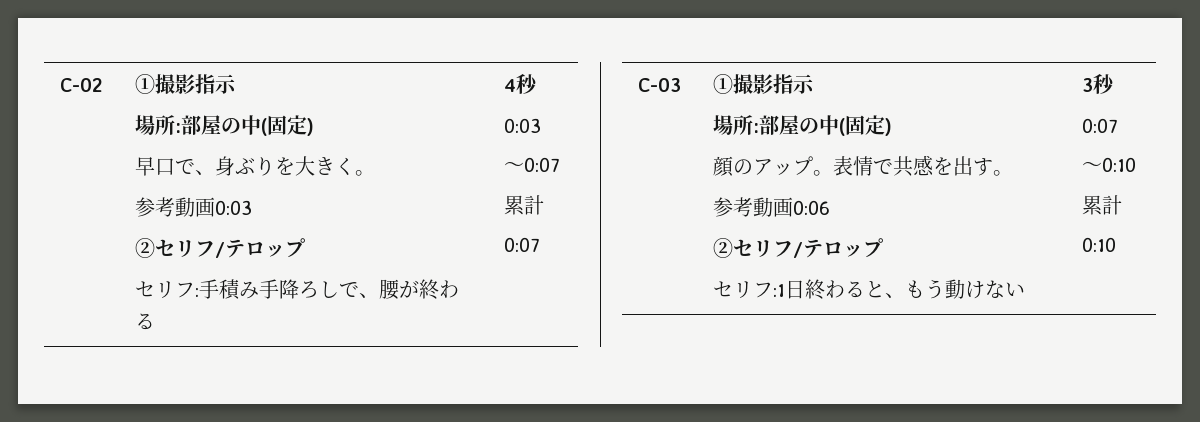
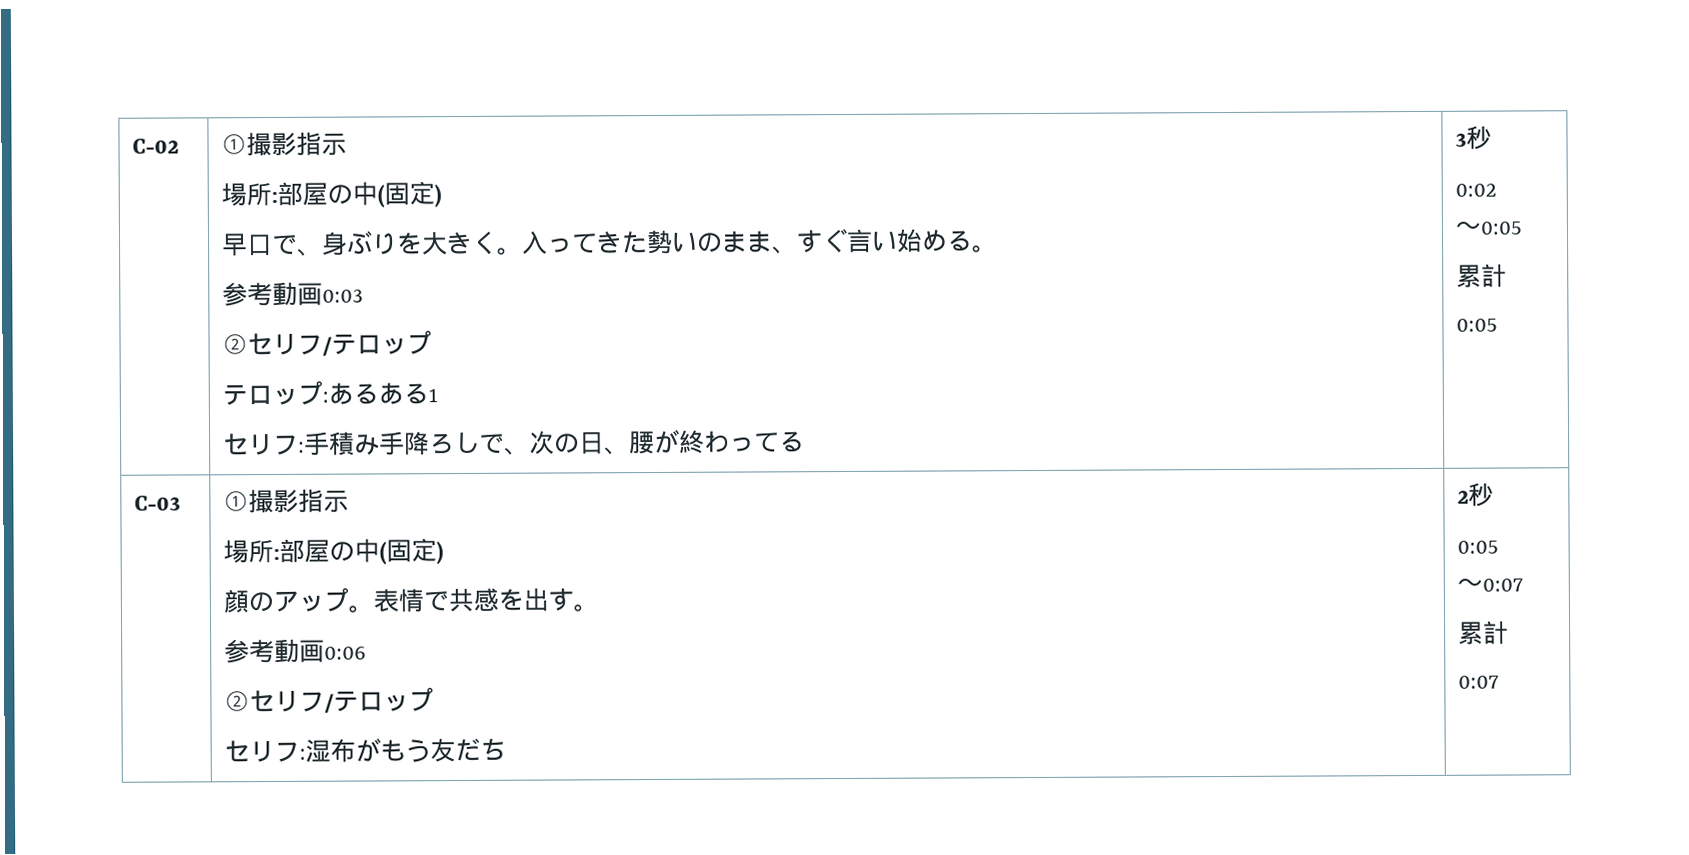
+ 入ってきた勢いのまま、すぐ言い始める。
+ テロップ:あるある1
- セリフ:手積み手降ろしで、腰が終わる | 4秒
- 0:03
- 〜0:07
+ セリフ:手積み手降ろしで、次の日、腰が終わってる | 3秒
+ 0:02
+ 〜0:05
  累計
- 0:07
+ 0:05
- セリフ:1日終わると、もう動けない | 3秒
+ セリフ:湿布がもう友だち | 2秒
+ 0:05
+ 〜0:07
+ 累計
  0:07
- 〜0:10
- 累計
- 0:10

